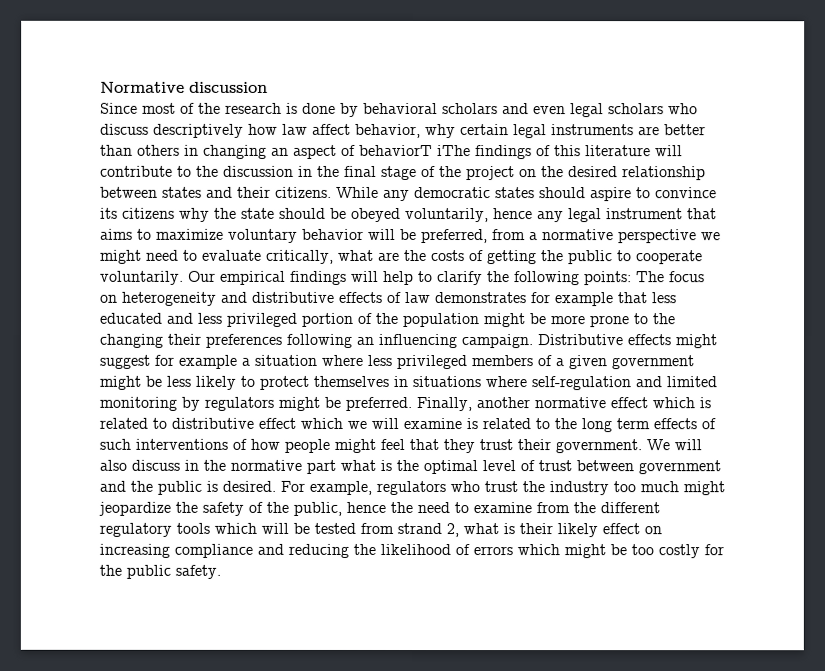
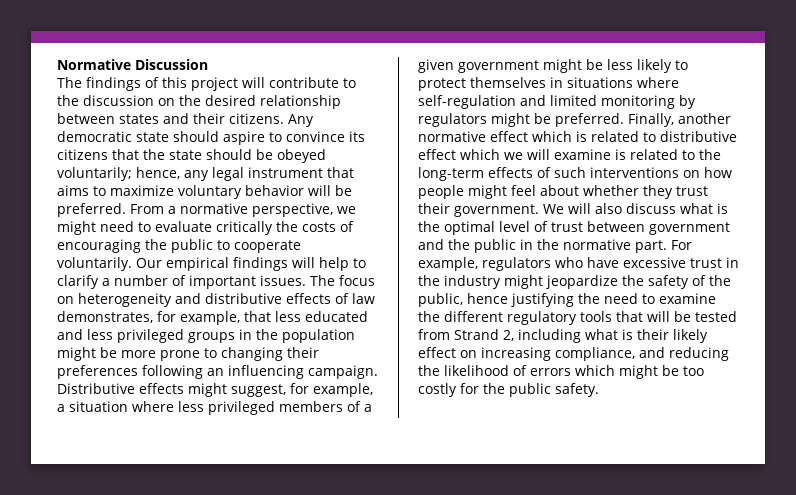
- Normative discussion
- Since most of the research is done by behavioral scholars and even legal scholars who discuss descriptively how law affect behavior, why certain legal instruments are better than others in changing an aspect of behaviorT iThe findings of this literature will contribute to the discussion in the final stage of the project on the desired relationship between states and their citizens.
+ Normative Discussion
+ The findings of this project will contribute to the discussion on the desired relationship between states and their citizens.
- While any democratic states should aspire to convince its citizens why the state should be obeyed voluntarily, hence any legal instrument that aims to maximize voluntary behavior will be preferred, from a normative perspective we might need to evaluate critically, what are the costs of getting the public to cooperate voluntarily.
+ Any democratic state should aspire to convince its citizens that the state should be obeyed voluntarily; hence, any legal instrument that aims to maximize voluntary behavior will be preferred. From a normative perspective, we might need to evaluate critically the costs of encouraging the public to cooperate voluntarily.
- Our empirical findings will help to clarify the following points: The focus on heterogeneity and distributive effects of law demonstrates for example that less educated and less privileged portion of the population might be more prone to the changing their preferences following an influencing campaign.
+ Our empirical findings will help to clarify a number of important issues. The focus on heterogeneity and distributive effects of law demonstrates, for example, that less educated and less privileged groups in the population might be more prone to changing their preferences following an influencing campaign.
- Distributive effects might suggest for example a situation where less privileged members of a given government might be less likely to protect themselves in situations where self-regulation and limited monitoring by regulators might be preferred.
+ Distributive effects might suggest, for example, a situation where less privileged members of a given government might be less likely to protect themselves in situations where self-regulation and limited monitoring by regulators might be preferred.
- Finally, another normative effect which is related to distributive effect which we will examine is related to the long term effects of such interventions of how people might feel that they trust their government.
+ Finally, another normative effect which is related to distributive effect which we will examine is related to the long-term effects of such interventions on how people might feel about whether they trust their government.
- We will also discuss in the normative part what is the optimal level of trust between government and the public is desired. For example, regulators who trust the industry too much might jeopardize the safety of the public, hence the need to examine from the different regulatory tools which will be tested from strand 2, what is their likely effect on increasing compliance and reducing the likelihood of errors which might be too costly for the public safety.
+ We will also discuss what is the optimal level of trust between government and the public in the normative part. For example, regulators who have excessive trust in the industry might jeopardize the safety of the public, hence justifying the need to examine the different regulatory tools that will be tested from Strand 2, including what is their likely effect on increasing compliance, and reducing the likelihood of errors which might be too costly for the public safety.

